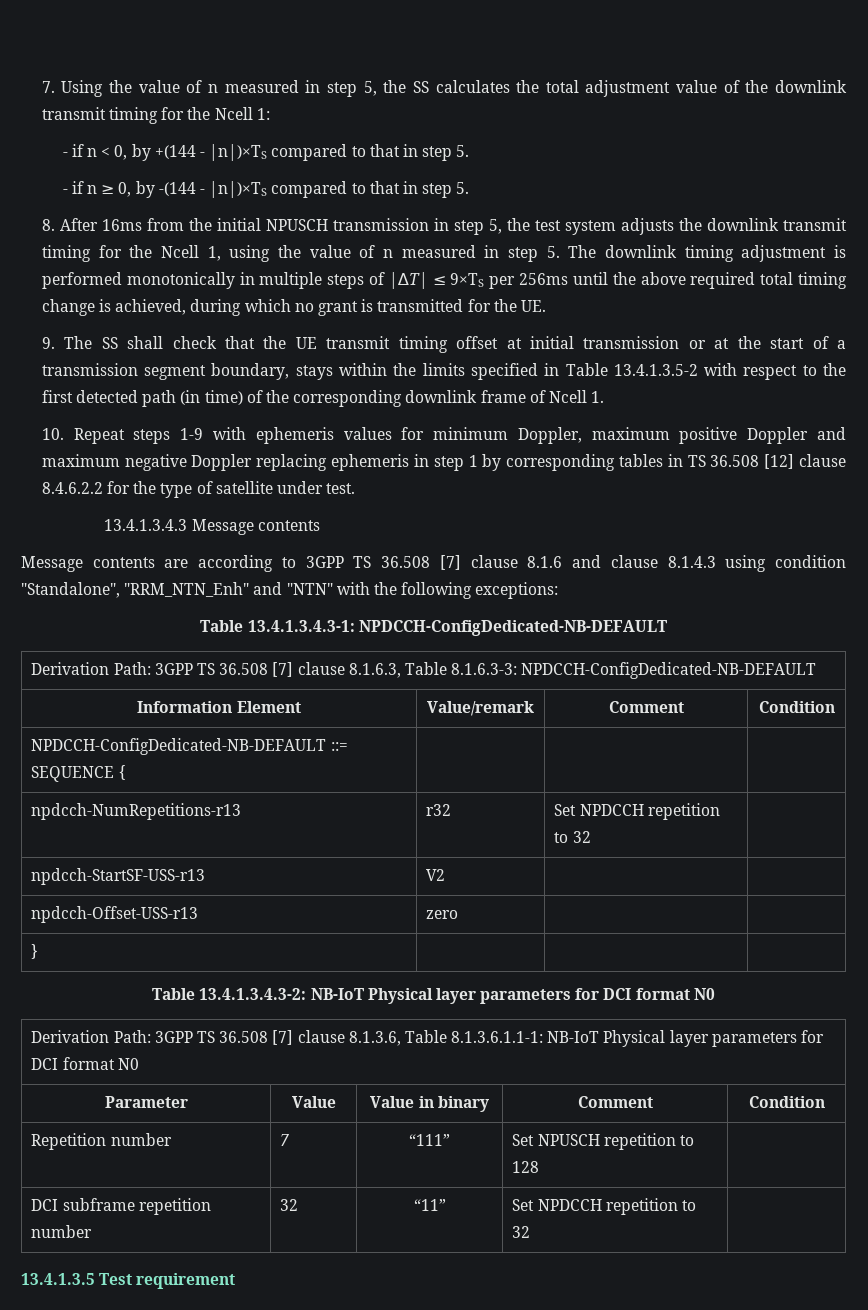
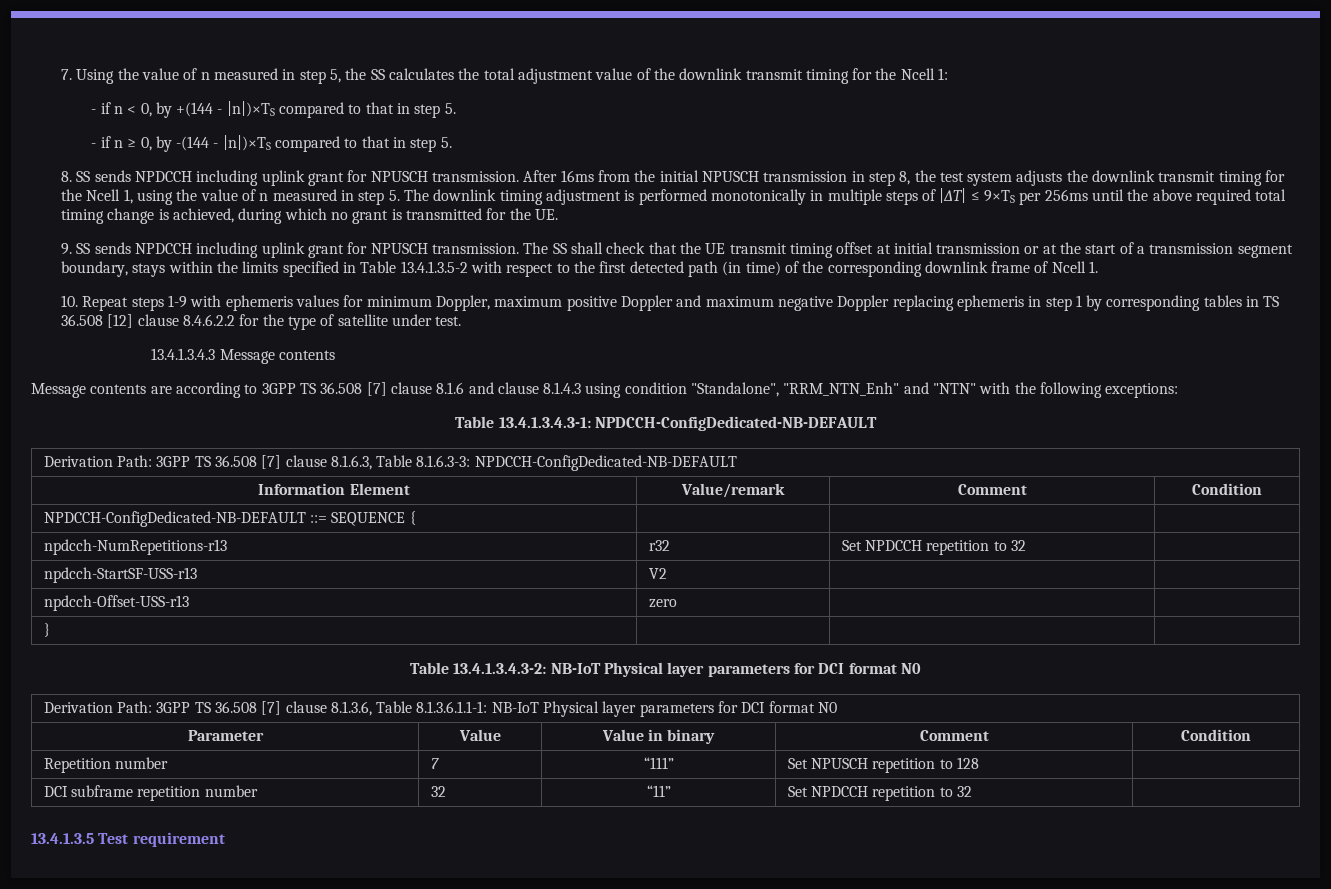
- 8. After 16ms from the initial NPUSCH transmission in step 5, the test system adjusts the downlink transmit timing for the Ncell 1, using the value of n measured in step 5. The downlink timing adjustment is performed monotonically in multiple steps of |∆T| ≤ 9×TS per 256ms until the above required total timing change is achieved, during which no grant is transmitted for the UE.
+ 8. SS sends NPDCCH including uplink grant for NPUSCH transmission. After 16ms from the initial NPUSCH transmission in step 8, the test system adjusts the downlink transmit timing for the Ncell 1, using the value of n measured in step 5. The downlink timing adjustment is performed monotonically in multiple steps of |∆T| ≤ 9×TS per 256ms until the above required total timing change is achieved, during which no grant is transmitted for the UE.
- 9. The SS shall check that the UE transmit timing offset at initial transmission or at the start of a transmission segment boundary, stays within the limits specified in Table 13.4.1.3.5-2 with respect to the first detected path (in time) of the corresponding downlink frame of Ncell 1.
+ 9. SS sends NPDCCH including uplink grant for NPUSCH transmission. The SS shall check that the UE transmit timing offset at initial transmission or at the start of a transmission segment boundary, stays within the limits specified in Table 13.4.1.3.5-2 with respect to the first detected path (in time) of the corresponding downlink frame of Ncell 1.

